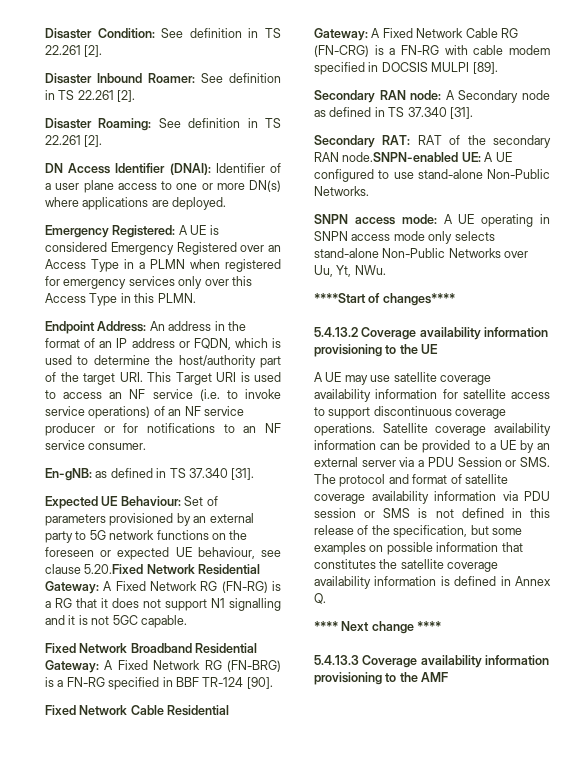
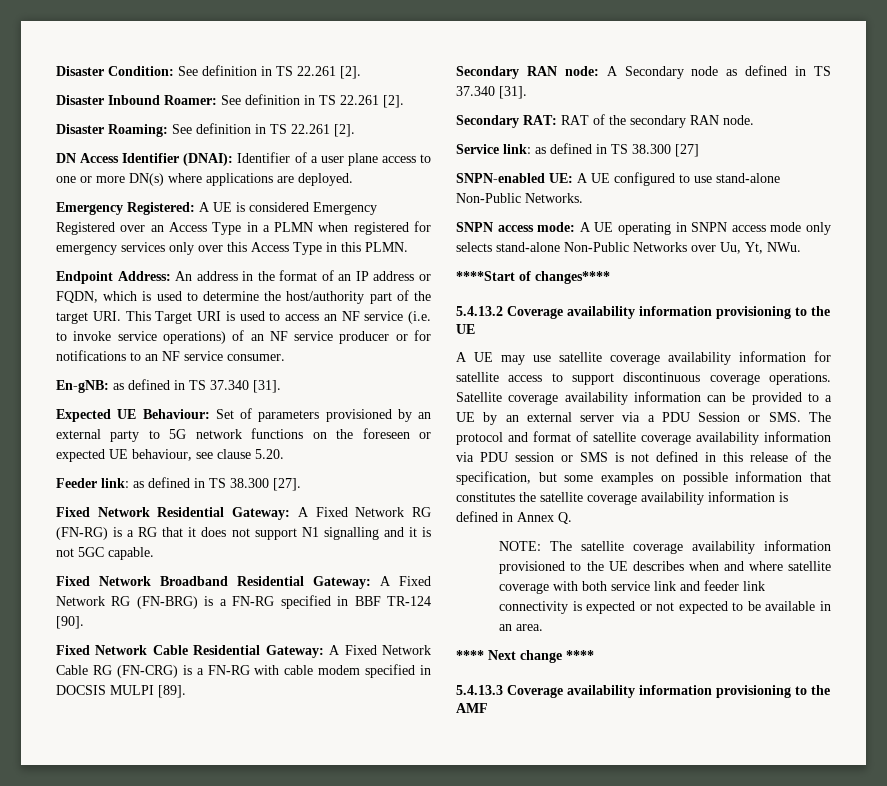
- Expected UE Behaviour: Set of parameters provisioned by an external party to 5G network functions on the foreseen or expected UE behaviour, see clause 5.20.Fixed Network Residential Gateway: A Fixed Network RG (FN-RG) is a RG that it does not support N1 signalling and it is not 5GC capable.
+ Expected UE Behaviour: Set of parameters provisioned by an external party to 5G network functions on the foreseen or expected UE behaviour, see clause 5.20.
+ Feeder link: as defined in TS 38.300 [27].
+ Fixed Network Residential Gateway: A Fixed Network RG (FN-RG) is a RG that it does not support N1 signalling and it is not 5GC capable.
- Secondary RAT: RAT of the secondary RAN node.SNPN-enabled UE: A UE configured to use stand-alone Non-Public Networks.
+ Secondary RAT: RAT of the secondary RAN node.
+ Service link: as defined in TS 38.300 [27]
+ SNPN-enabled UE: A UE configured to use stand-alone Non-Public Networks.
+ NOTE: The satellite coverage availability information provisioned to the UE describes when and where satellite coverage with both service link and feeder link connectivity is expected or not expected to be available in an area.

